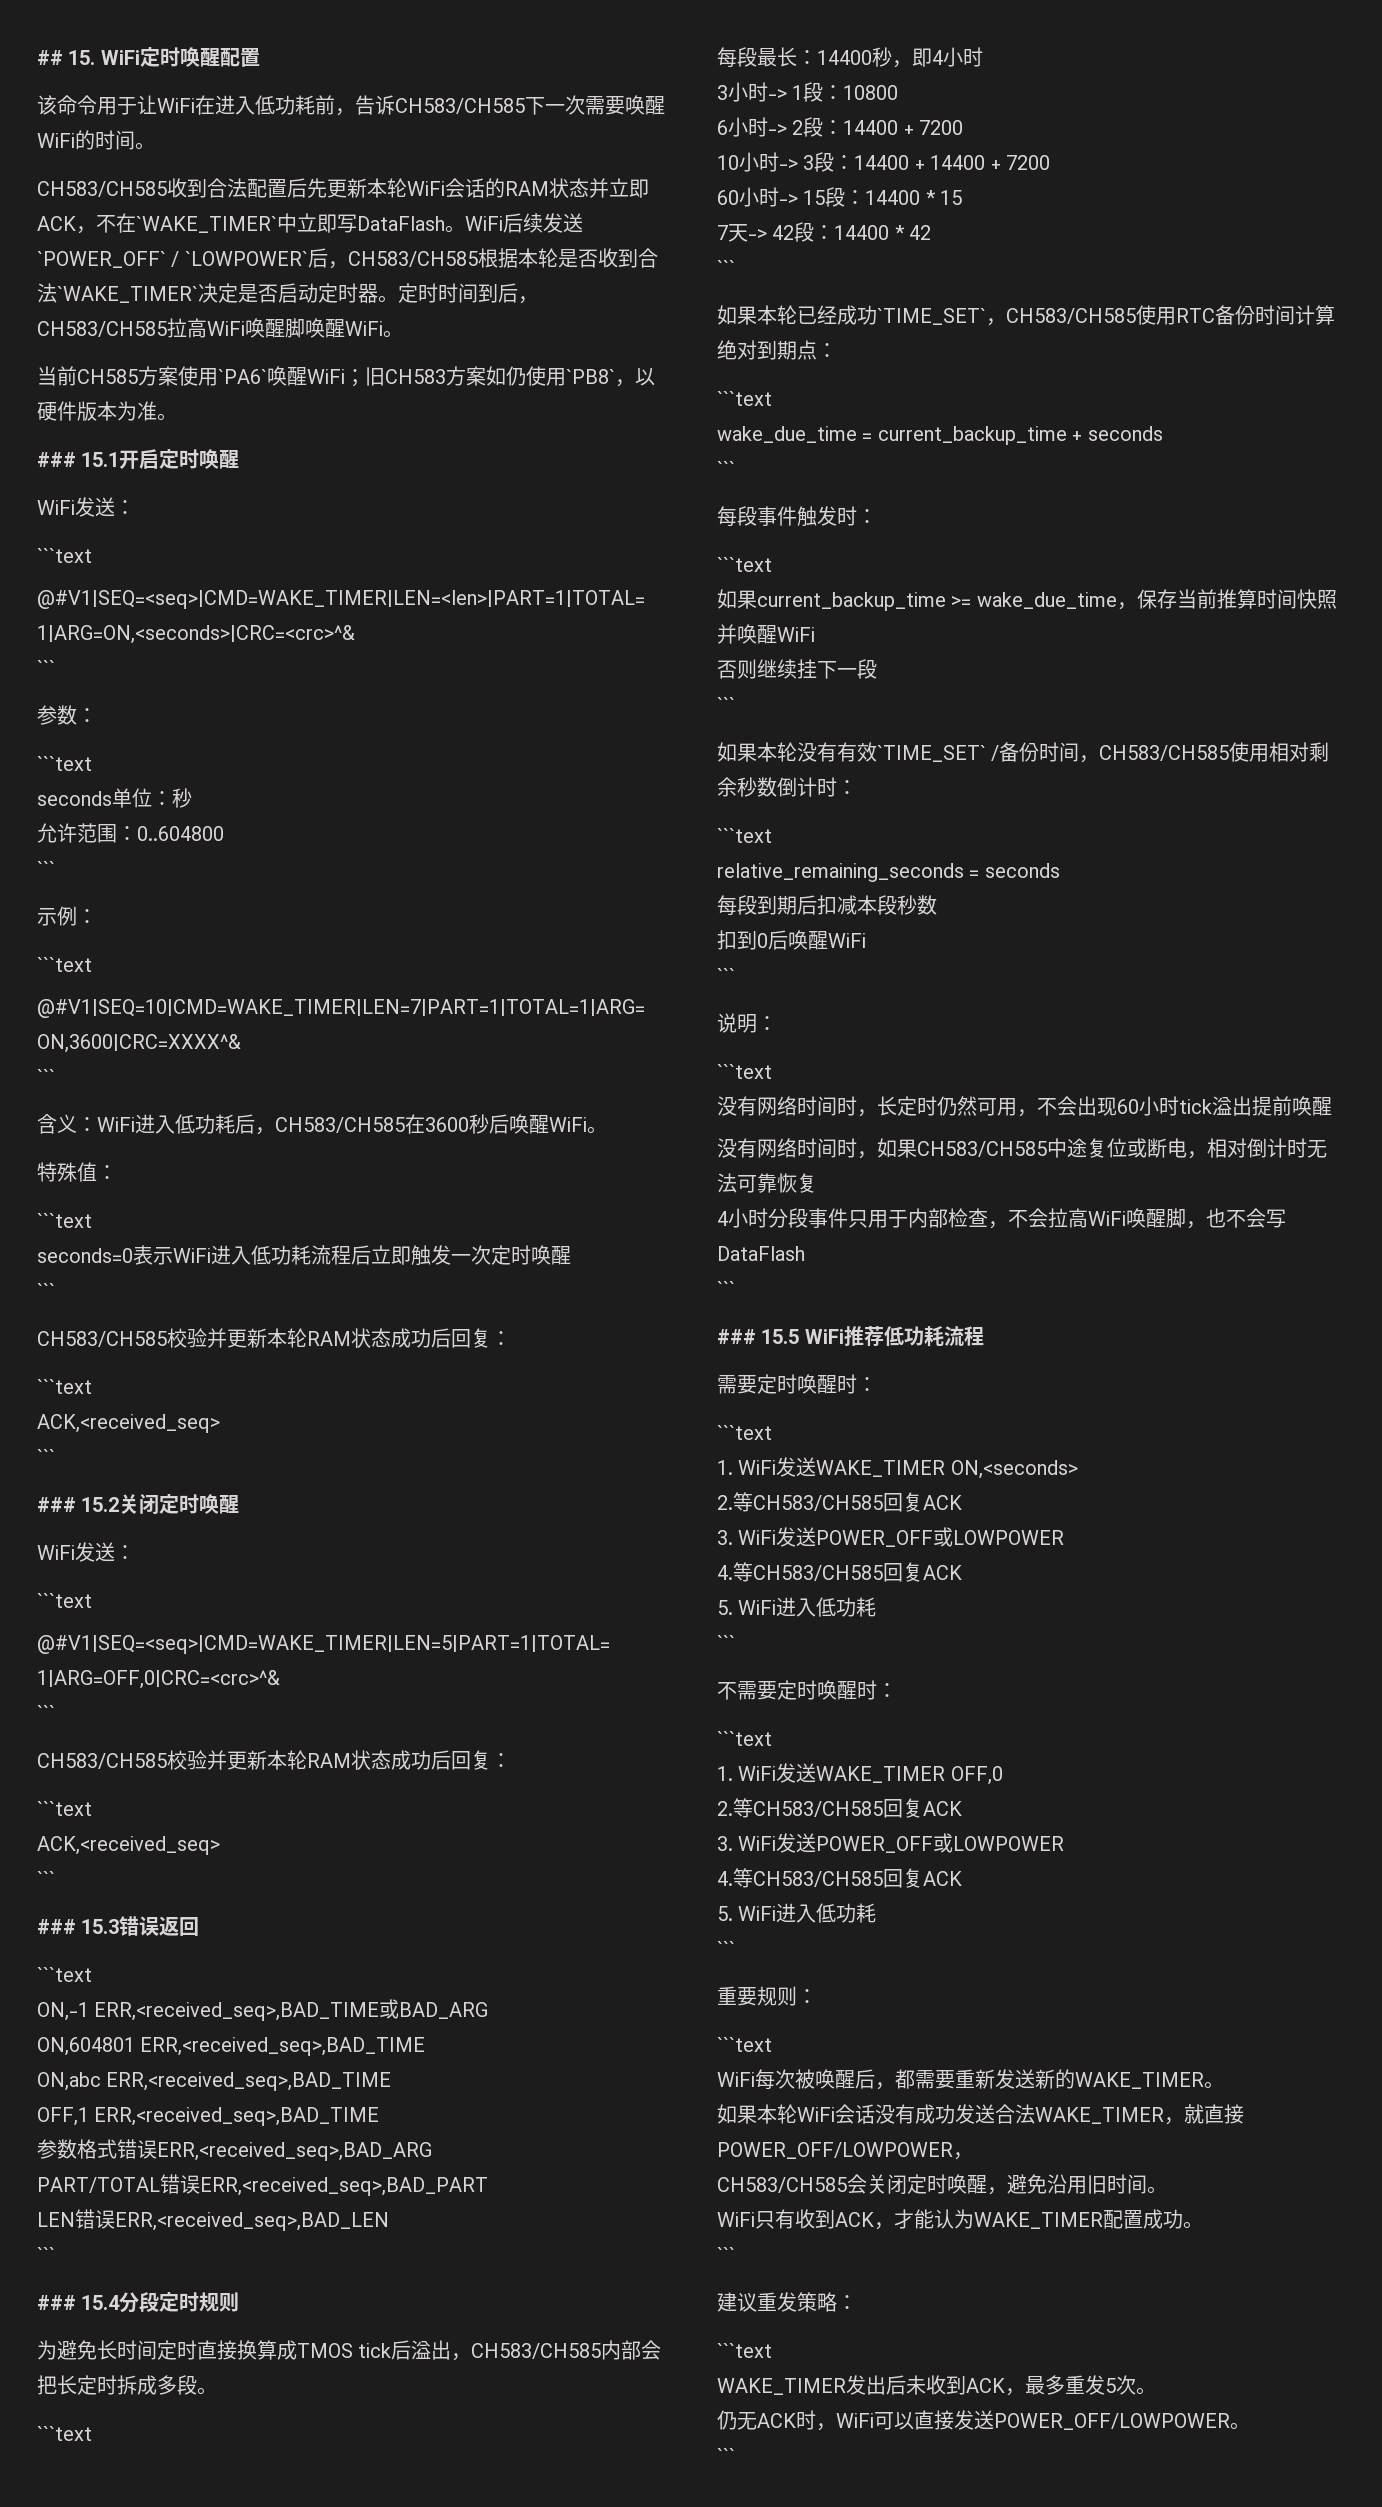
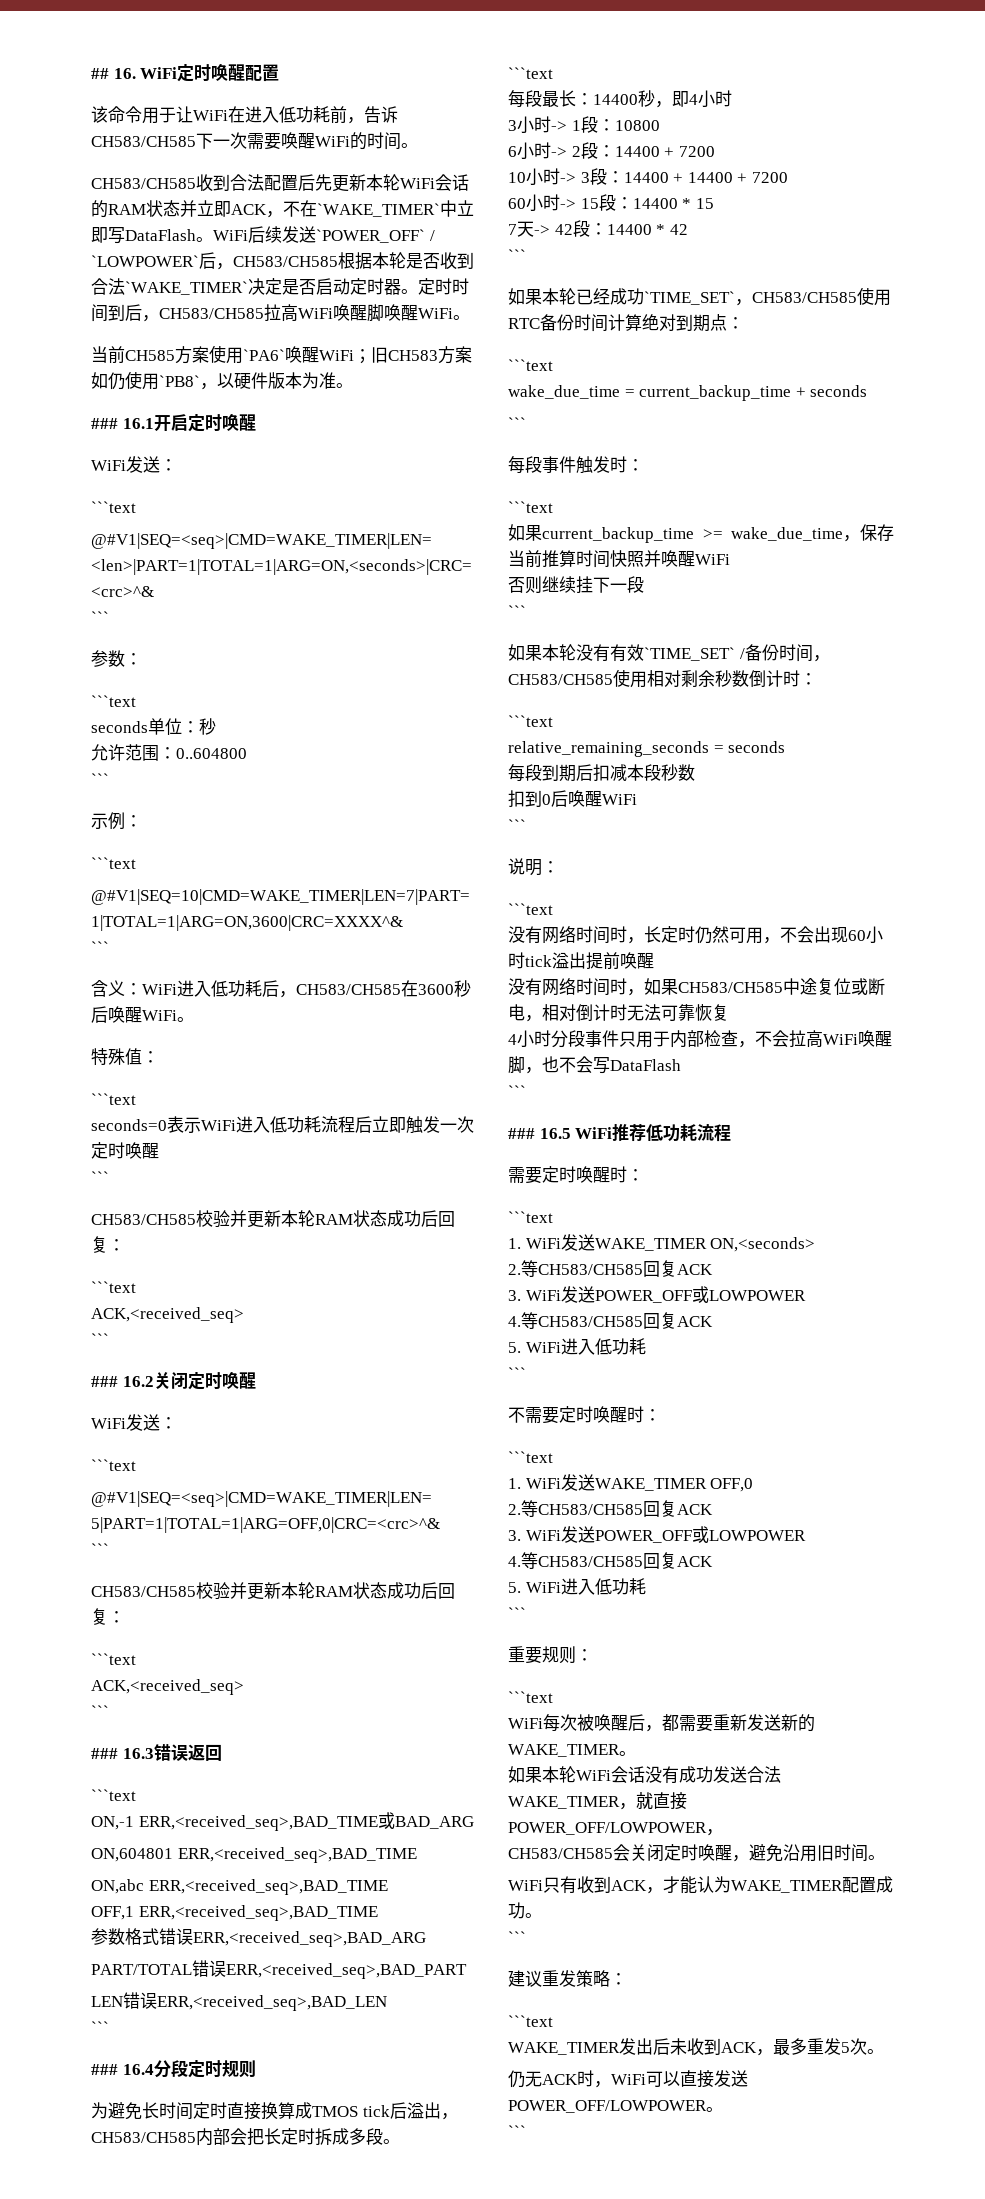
- ## 15. WiFi定时唤醒配置
+ ## 16. WiFi定时唤醒配置
- ### 15.1开启定时唤醒
+ ### 16.1开启定时唤醒
- ### 15.2关闭定时唤醒
+ ### 16.2关闭定时唤醒
- ### 15.3错误返回
+ ### 16.3错误返回
- ### 15.4分段定时规则
+ ### 16.4分段定时规则
- ### 15.5 WiFi推荐低功耗流程
+ ### 16.5 WiFi推荐低功耗流程

